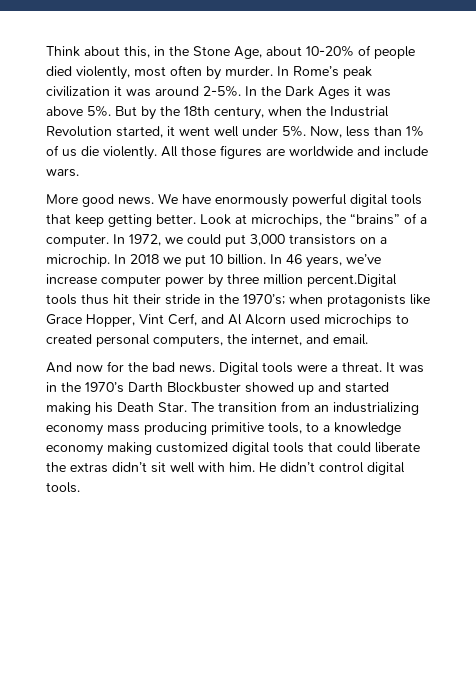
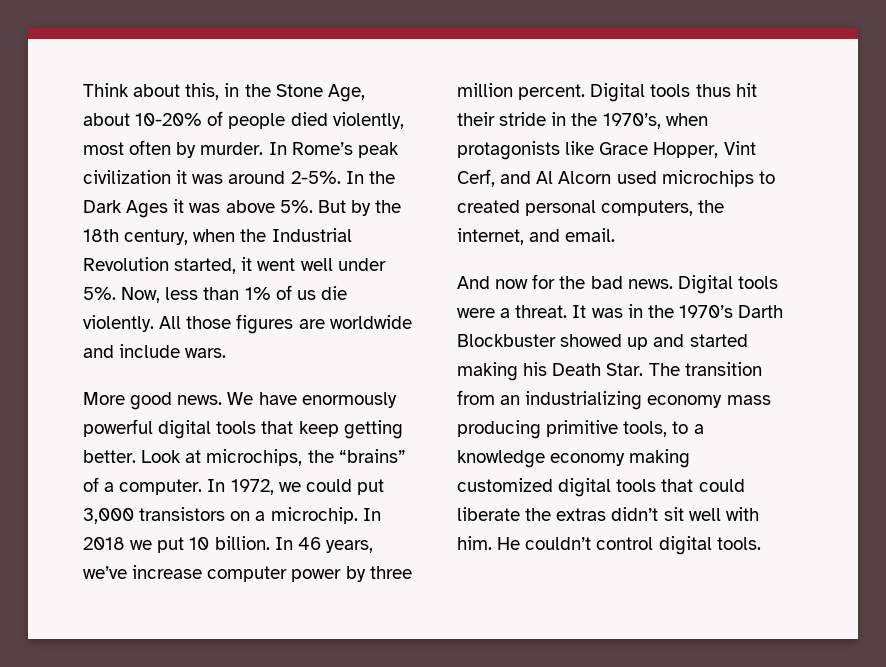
- In 46 years, we’ve increase computer power by three million percent.Digital tools thus hit their stride in the 1970’s; when protagonists like Grace Hopper, Vint Cerf, and Al Alcorn used microchips to created personal computers, the internet, and email.
+ In 46 years, we’ve increase computer power by three million percent. Digital tools thus hit their stride in the 1970’s, when protagonists like Grace Hopper, Vint Cerf, and Al Alcorn used microchips to created personal computers, the internet, and email.
- He didn’t control digital tools.
+ He couldn’t control digital tools.

